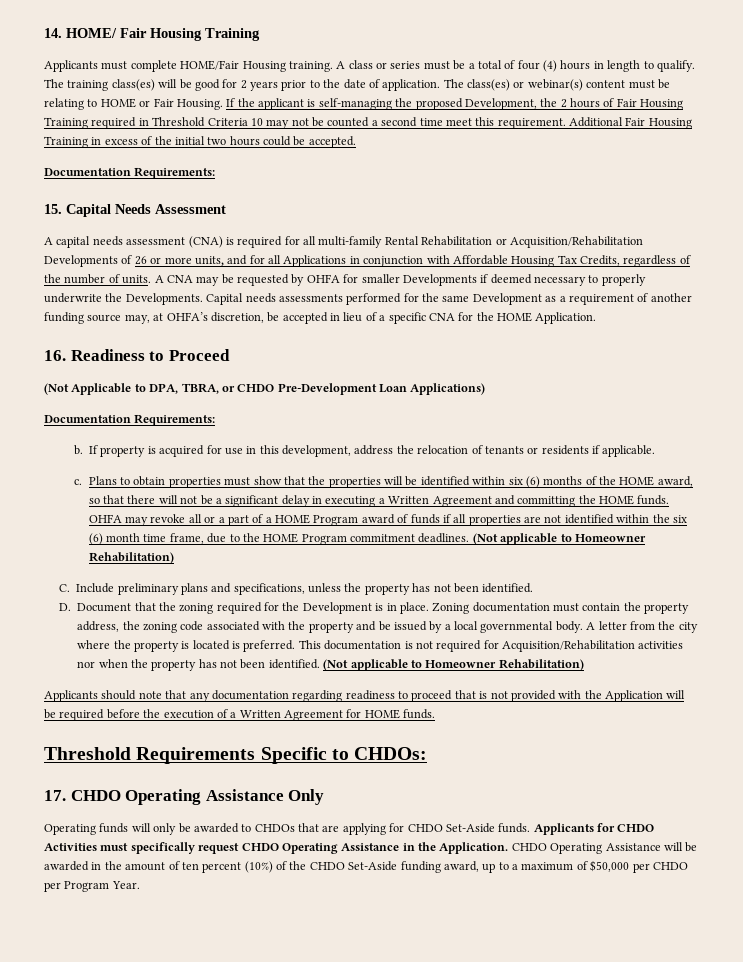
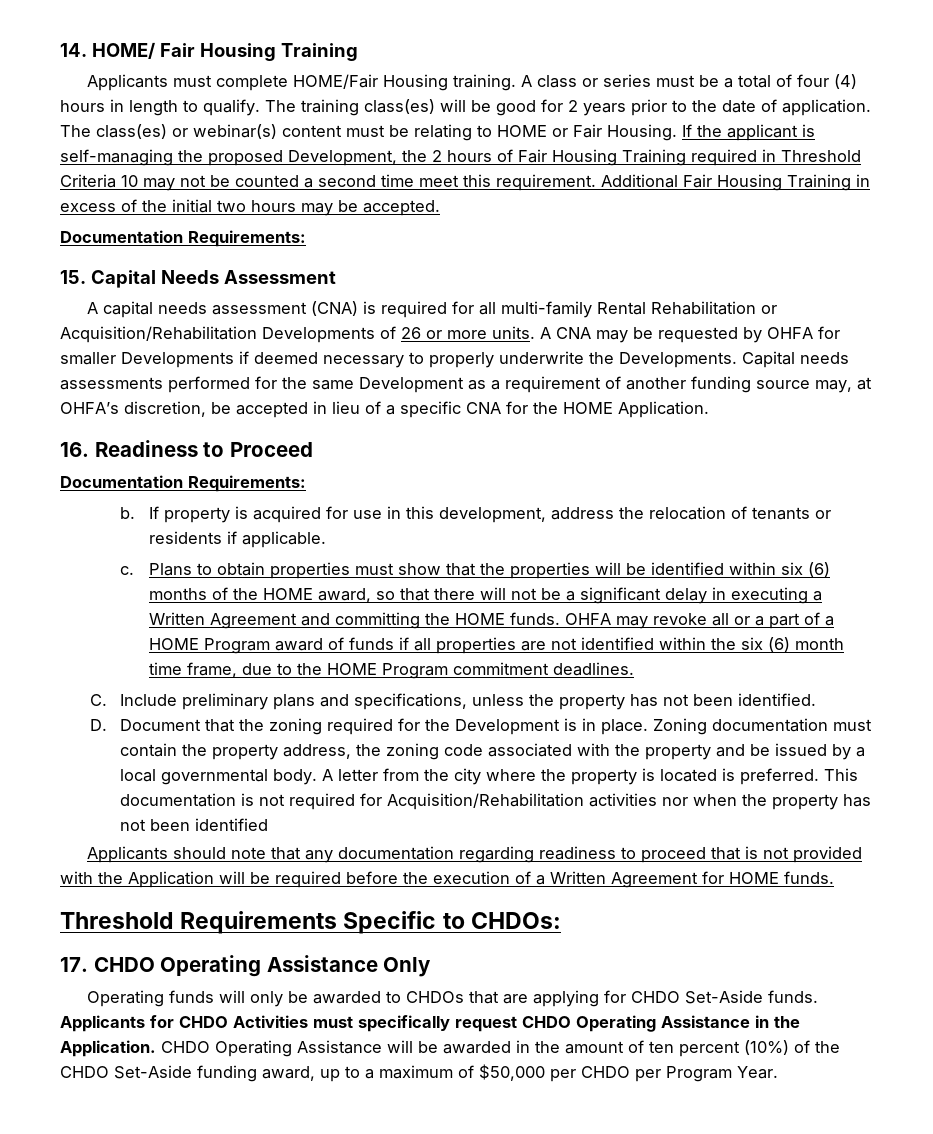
- Additional Fair Housing Training in excess of the initial two hours could be accepted.
+ Additional Fair Housing Training in excess of the initial two hours may be accepted.
- A capital needs assessment (CNA) is required for all multi-family Rental Rehabilitation or Acquisition/Rehabilitation Developments of 26 or more units, and for all Applications in conjunction with Affordable Housing Tax Credits, regardless of the number of units.
+ A capital needs assessment (CNA) is required for all multi-family Rental Rehabilitation or Acquisition/Rehabilitation Developments of 26 or more units.
- (Not Applicable to DPA, TBRA, or CHDO Pre-Development Loan Applications)
- OHFA may revoke all or a part of a HOME Program award of funds if all properties are not identified within the six (6) month time frame, due to the HOME Program commitment deadlines. (Not applicable to Homeowner Rehabilitation)
+ OHFA may revoke all or a part of a HOME Program award of funds if all properties are not identified within the six (6) month time frame, due to the HOME Program commitment deadlines.
- This documentation is not required for Acquisition/Rehabilitation activities nor when the property has not been identified. (Not applicable to Homeowner Rehabilitation)
+ This documentation is not required for Acquisition/Rehabilitation activities nor when the property has not been identified

